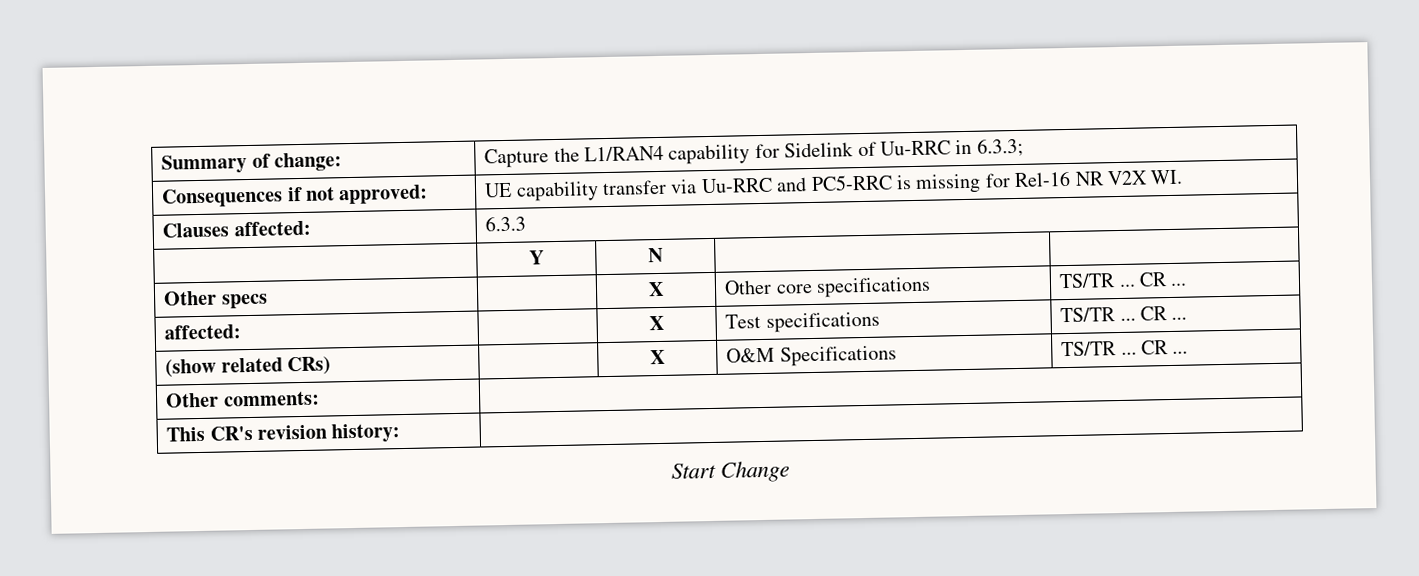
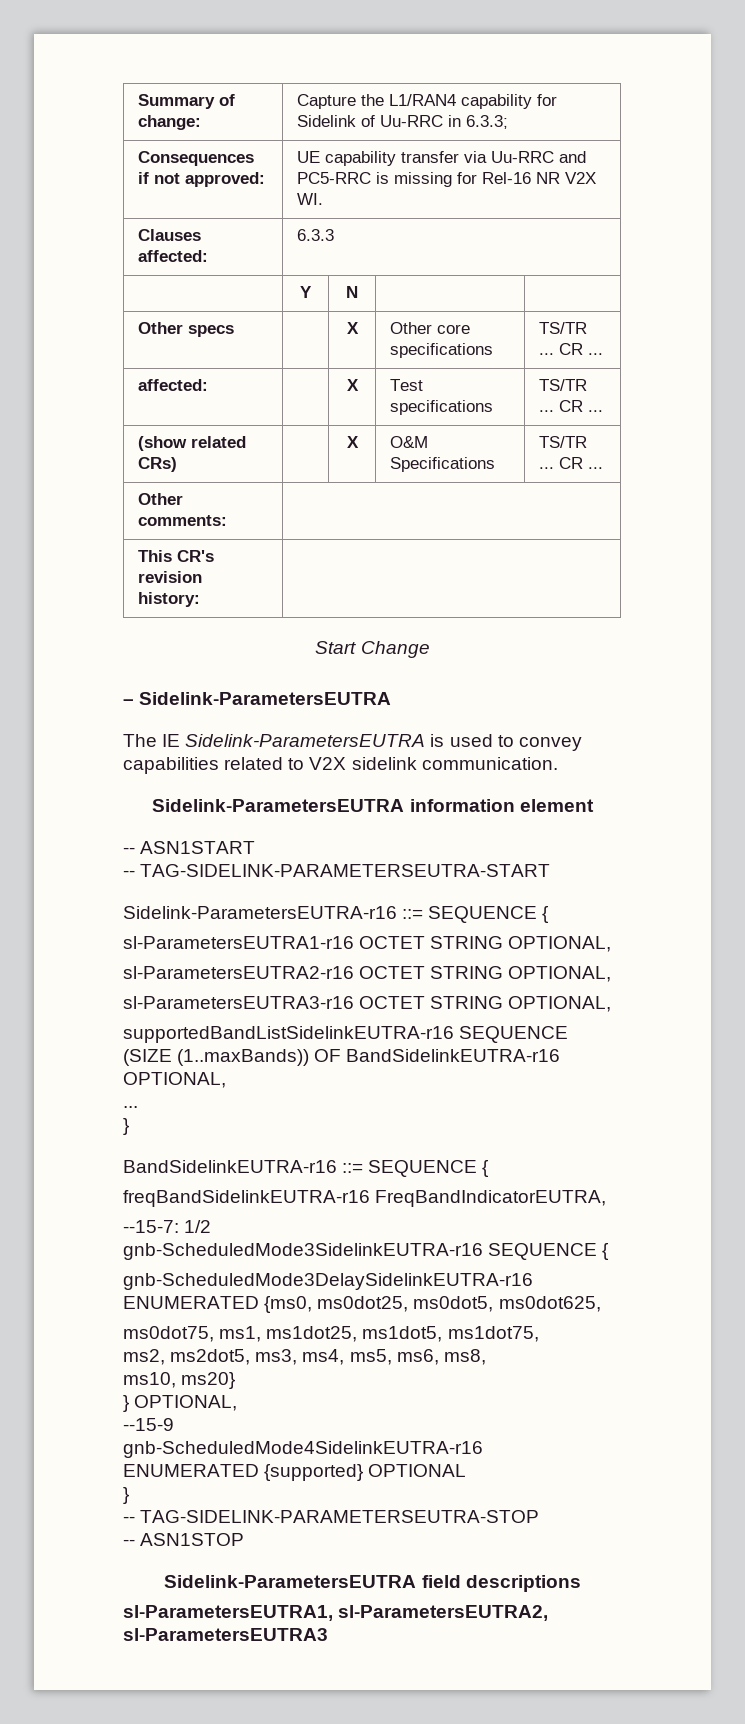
+ – Sidelink-ParametersEUTRA
+ The IE Sidelink-ParametersEUTRA is used to convey capabilities related to V2X sidelink communication.
+ Sidelink-ParametersEUTRA information element
+ -- ASN1START
+ -- TAG-SIDELINK-PARAMETERSEUTRA-START
+ Sidelink-ParametersEUTRA-r16 ::= SEQUENCE {
+ sl-ParametersEUTRA1-r16 OCTET STRING OPTIONAL,
+ sl-ParametersEUTRA2-r16 OCTET STRING OPTIONAL,
+ sl-ParametersEUTRA3-r16 OCTET STRING OPTIONAL,
+ supportedBandListSidelinkEUTRA-r16 SEQUENCE (SIZE (1..maxBands)) OF BandSidelinkEUTRA-r16 OPTIONAL,
+ ...
+ }
+ BandSidelinkEUTRA-r16 ::= SEQUENCE {
+ freqBandSidelinkEUTRA-r16 FreqBandIndicatorEUTRA,
+ --15-7: 1/2
+ gnb-ScheduledMode3SidelinkEUTRA-r16 SEQUENCE {
+ gnb-ScheduledMode3DelaySidelinkEUTRA-r16 ENUMERATED {ms0, ms0dot25, ms0dot5, ms0dot625,
+ ms0dot75, ms1, ms1dot25, ms1dot5, ms1dot75,
+ ms2, ms2dot5, ms3, ms4, ms5, ms6, ms8,
+ ms10, ms20}
+ } OPTIONAL,
+ --15-9
+ gnb-ScheduledMode4SidelinkEUTRA-r16 ENUMERATED {supported} OPTIONAL
+ }
+ -- TAG-SIDELINK-PARAMETERSEUTRA-STOP
+ -- ASN1STOP
+ Sidelink-ParametersEUTRA field descriptions
+ sl-ParametersEUTRA1, sl-ParametersEUTRA2, sl-ParametersEUTRA3

